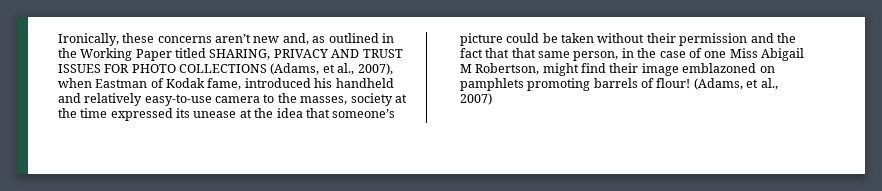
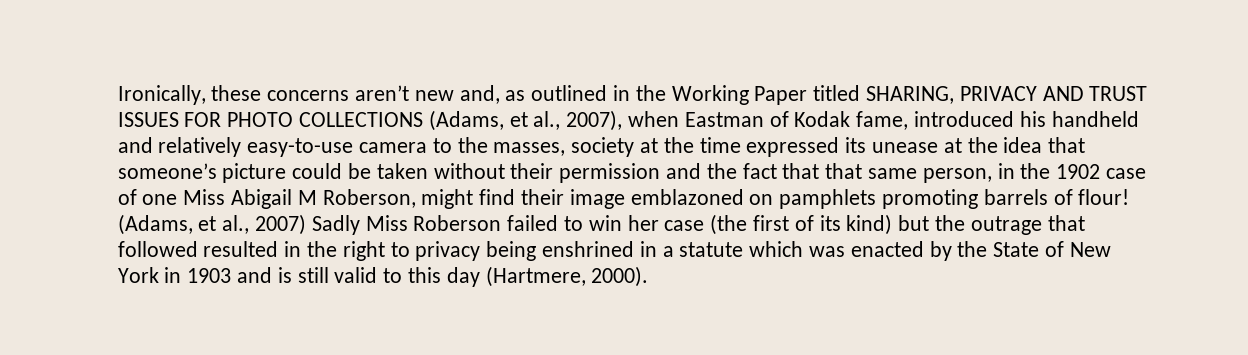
- Ironically, these concerns aren’t new and, as outlined in the Working Paper titled SHARING, PRIVACY AND TRUST ISSUES FOR PHOTO COLLECTIONS (Adams, et al., 2007), when Eastman of Kodak fame, introduced his handheld and relatively easy-to-use camera to the masses, society at the time expressed its unease at the idea that someone’s picture could be taken without their permission and the fact that that same person, in the case of one Miss Abigail M Robertson, might find their image emblazoned on pamphlets promoting barrels of flour!
+ Ironically, these concerns aren’t new and, as outlined in the Working Paper titled SHARING, PRIVACY AND TRUST ISSUES FOR PHOTO COLLECTIONS (Adams, et al., 2007), when Eastman of Kodak fame, introduced his handheld and relatively easy-to-use camera to the masses, society at the time expressed its unease at the idea that someone’s picture could be taken without their permission and the fact that that same person, in the 1902 case of one Miss Abigail M Roberson, might find their image emblazoned on pamphlets promoting barrels of flour!
- (Adams, et al., 2007)
+ (Adams, et al., 2007) Sadly Miss Roberson failed to win her case (the first of its kind) but the outrage that followed resulted in the right to privacy being enshrined in a statute which was enacted by the State of New York in 1903 and is still valid to this day (Hartmere, 2000).

